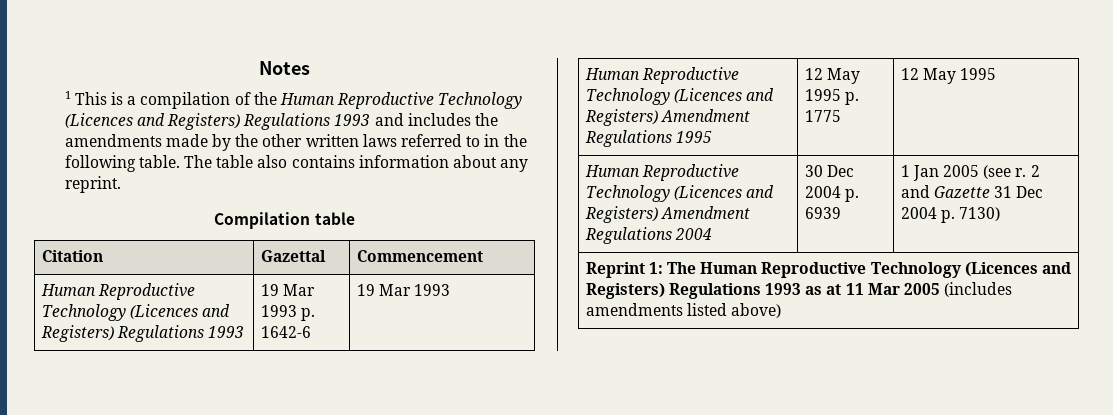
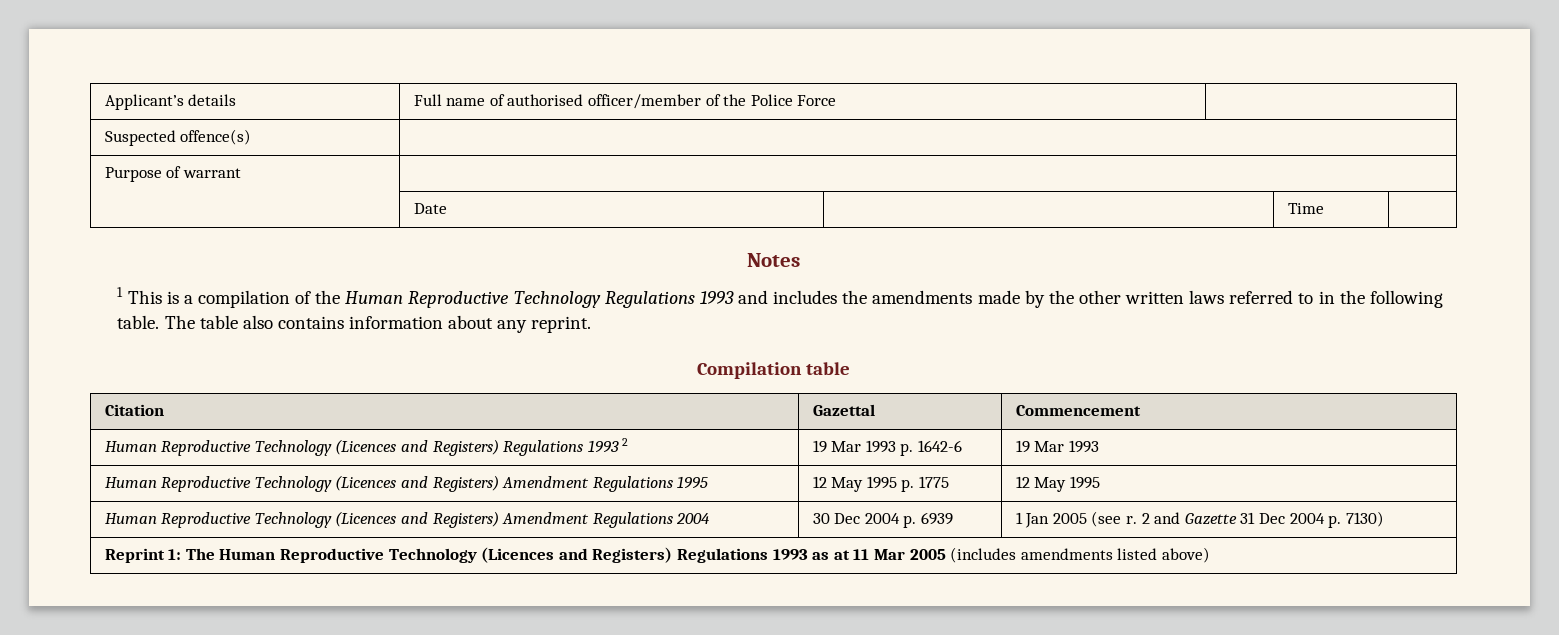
+ Applicant’s details | Full name of authorised officer/member of the Police Force |
+ Suspected offence(s) |
+ Purpose of warrant |
+ | Date | | Time |
- 1 This is a compilation of the Human Reproductive Technology (Licences and Registers) Regulations 1993 and includes the amendments made by the other written laws referred to in the following table.
+ 1 This is a compilation of the Human Reproductive Technology Regulations 1993 and includes the amendments made by the other written laws referred to in the following table.
- Human Reproductive Technology (Licences and Registers) Regulations 1993 | 19 Mar 1993 p. 1642-6 | 19 Mar 1993
+ Human Reproductive Technology (Licences and Registers) Regulations 1993 2 | 19 Mar 1993 p. 1642-6 | 19 Mar 1993

